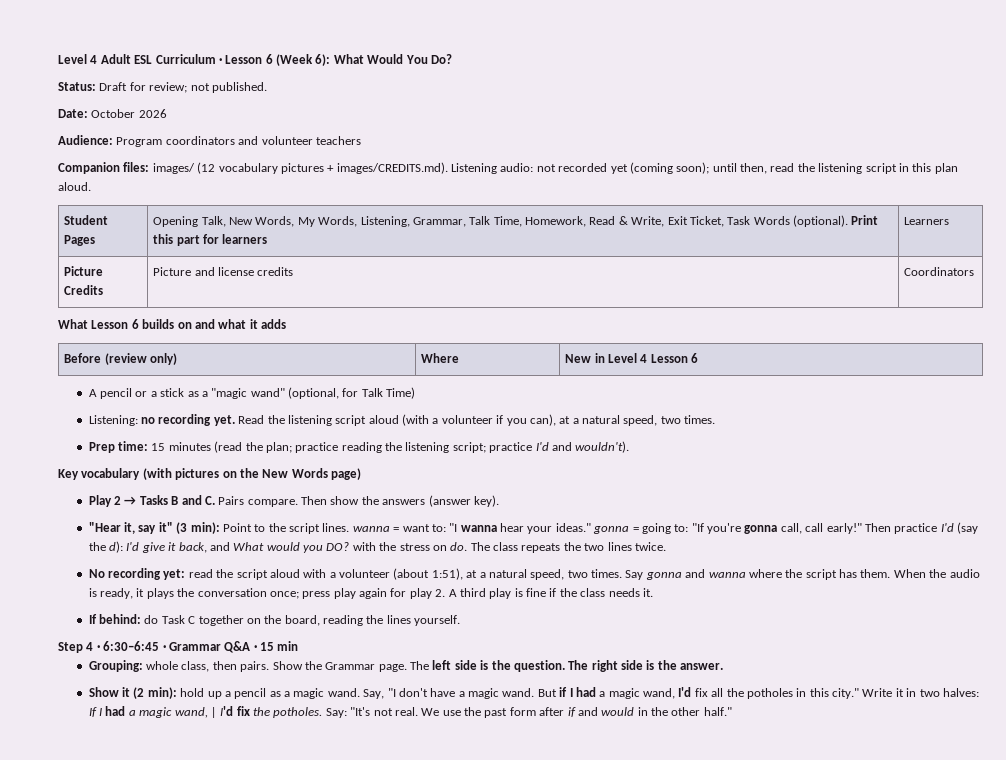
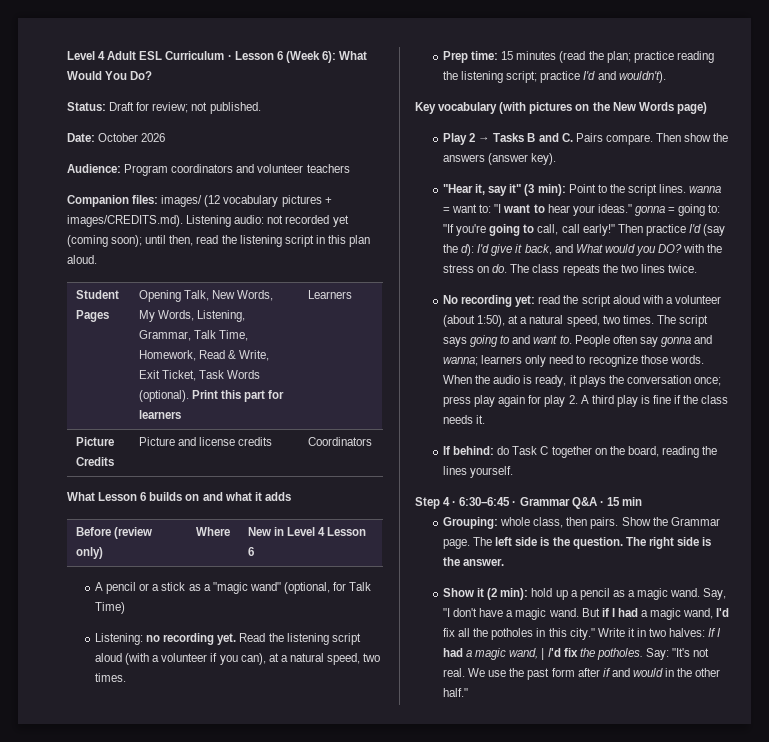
- "Hear it, say it" (3 min): Point to the script lines. wanna = want to: "I wanna hear your ideas." gonna = going to: "If you're gonna call, call early!"
+ "Hear it, say it" (3 min): Point to the script lines. wanna = want to: "I want to hear your ideas." gonna = going to: "If you're going to call, call early!"
- No recording yet: read the script aloud with a volunteer (about 1:51), at a natural speed, two times. Say gonna and wanna where the script has them.
+ No recording yet: read the script aloud with a volunteer (about 1:50), at a natural speed, two times. The script says going to and want to. People often say gonna and wanna; learners only need to recognize those words.

